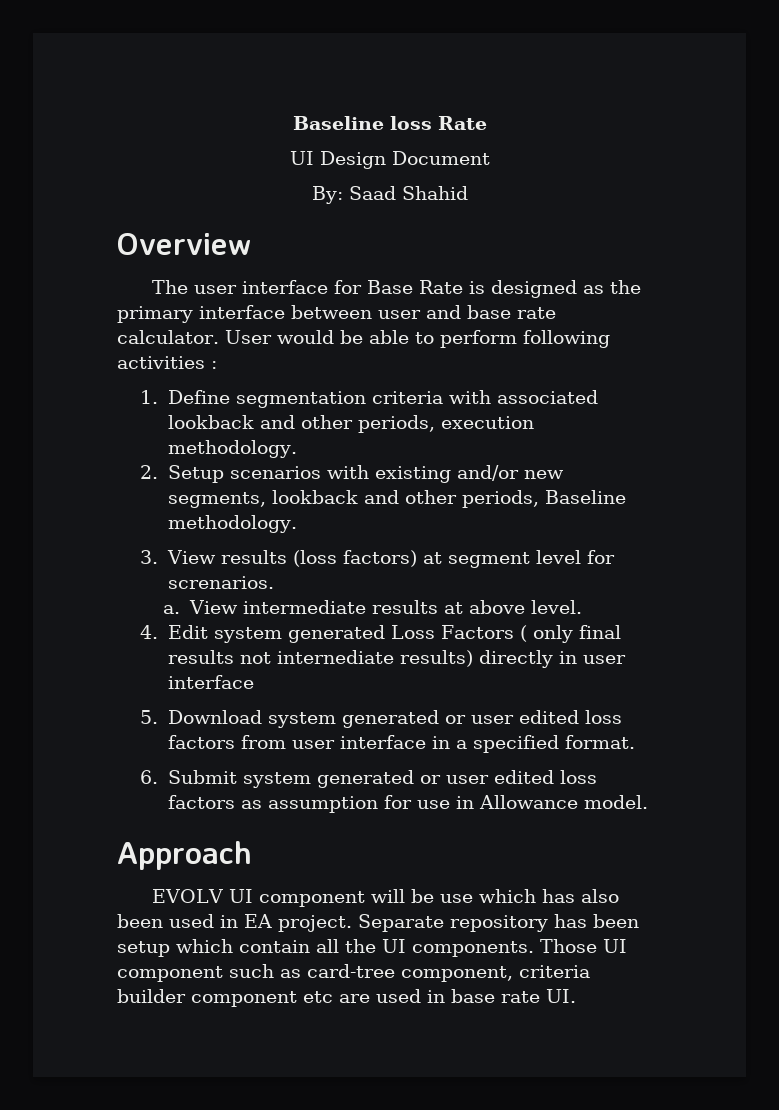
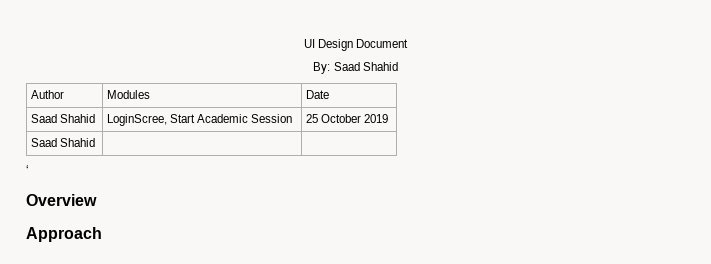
- Baseline loss Rate
+ Author | Modules | Date
+ Saad Shahid | LoginScree, Start Academic Session | 25 October 2019
+ Saad Shahid | |
+ ‘
  Overview
- The user interface for Base Rate is designed as the primary interface between user and base rate calculator. User would be able to perform following activities :
- 1. Define segmentation criteria with associated lookback and other periods, execution methodology.
- 2. Setup scenarios with existing and/or new segments, lookback and other periods, Baseline methodology.
- 3. View results (loss factors) at segment level for screnarios.
- a. View intermediate results at above level.
- 4. Edit system generated Loss Factors ( only final results not internediate results) directly in user interface
- 5. Download system generated or user edited loss factors from user interface in a specified format.
- 6. Submit system generated or user edited loss factors as assumption for use in Allowance model.
  Approach
- EVOLV UI component will be use which has also been used in EA project. Separate repository has been setup which contain all the UI components. Those UI component such as card-tree component, criteria builder component etc are used in base rate UI.

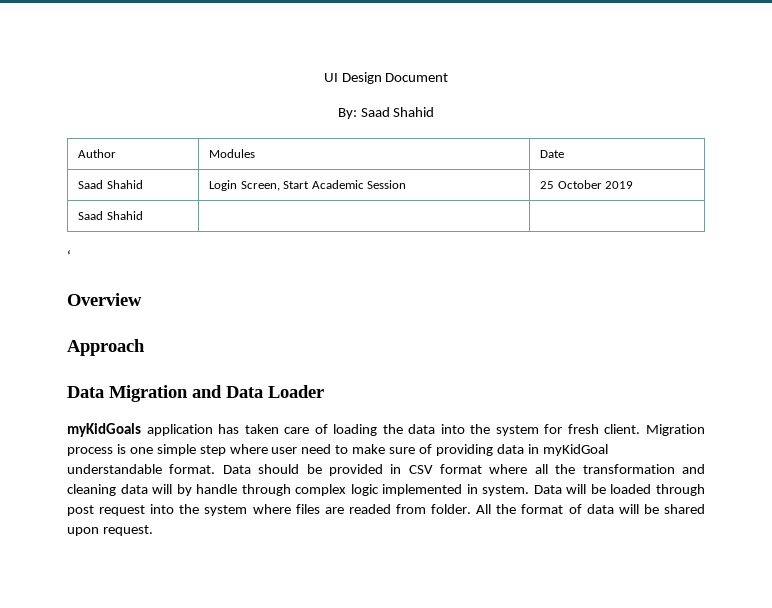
- Saad Shahid | LoginScree, Start Academic Session | 25 October 2019
+ Saad Shahid | Login Screen, Start Academic Session | 25 October 2019
+ Data Migration and Data Loader
+ myKidGoals application has taken care of loading the data into the system for fresh client. Migration process is one simple step where user need to make sure of providing data in myKidGoal understandable format. Data should be provided in CSV format where all the transformation and cleaning data will by handle through complex logic implemented in system. Data will be loaded through post request into the system where files are readed from folder. All the format of data will be shared upon request.

